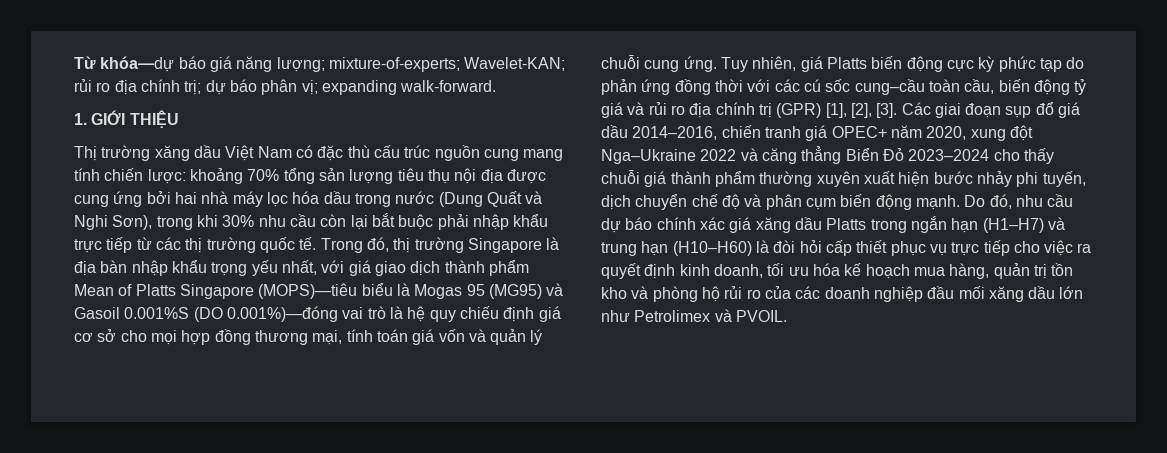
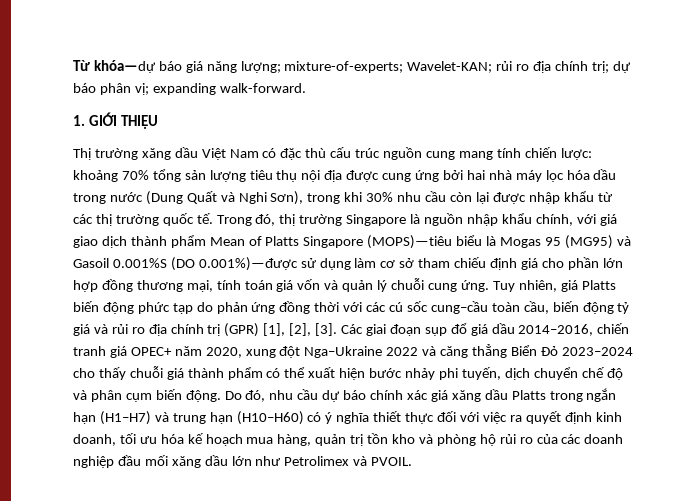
- Thị trường xăng dầu Việt Nam có đặc thù cấu trúc nguồn cung mang tính chiến lược: khoảng 70% tổng sản lượng tiêu thụ nội địa được cung ứng bởi hai nhà máy lọc hóa dầu trong nước (Dung Quất và Nghi Sơn), trong khi 30% nhu cầu còn lại bắt buộc phải nhập khẩu trực tiếp từ các thị trường quốc tế.
+ Thị trường xăng dầu Việt Nam có đặc thù cấu trúc nguồn cung mang tính chiến lược: khoảng 70% tổng sản lượng tiêu thụ nội địa được cung ứng bởi hai nhà máy lọc hóa dầu trong nước (Dung Quất và Nghi Sơn), trong khi 30% nhu cầu còn lại được nhập khẩu từ các thị trường quốc tế.
- Trong đó, thị trường Singapore là địa bàn nhập khẩu trọng yếu nhất, với giá giao dịch thành phẩm Mean of Platts Singapore (MOPS)—tiêu biểu là Mogas 95 (MG95) và Gasoil 0.001%S (DO 0.001%)—đóng vai trò là hệ quy chiếu định giá cơ sở cho mọi hợp đồng thương mại, tính toán giá vốn và quản lý chuỗi cung ứng.
+ Trong đó, thị trường Singapore là nguồn nhập khẩu chính, với giá giao dịch thành phẩm Mean of Platts Singapore (MOPS)—tiêu biểu là Mogas 95 (MG95) và Gasoil 0.001%S (DO 0.001%)—được sử dụng làm cơ sở tham chiếu định giá cho phần lớn hợp đồng thương mại, tính toán giá vốn và quản lý chuỗi cung ứng.
- Tuy nhiên, giá Platts biến động cực kỳ phức tạp do phản ứng đồng thời với các cú sốc cung–cầu toàn cầu, biến động tỷ giá và rủi ro địa chính trị (GPR) [1], [2], [3].
+ Tuy nhiên, giá Platts biến động phức tạp do phản ứng đồng thời với các cú sốc cung–cầu toàn cầu, biến động tỷ giá và rủi ro địa chính trị (GPR) [1], [2], [3].
- Các giai đoạn sụp đổ giá dầu 2014–2016, chiến tranh giá OPEC+ năm 2020, xung đột Nga–Ukraine 2022 và căng thẳng Biển Đỏ 2023–2024 cho thấy chuỗi giá thành phẩm thường xuyên xuất hiện bước nhảy phi tuyến, dịch chuyển chế độ và phân cụm biến động mạnh.
+ Các giai đoạn sụp đổ giá dầu 2014–2016, chiến tranh giá OPEC+ năm 2020, xung đột Nga–Ukraine 2022 và căng thẳng Biển Đỏ 2023–2024 cho thấy chuỗi giá thành phẩm có thể xuất hiện bước nhảy phi tuyến, dịch chuyển chế độ và phân cụm biến động.
- Do đó, nhu cầu dự báo chính xác giá xăng dầu Platts trong ngắn hạn (H1–H7) và trung hạn (H10–H60) là đòi hỏi cấp thiết phục vụ trực tiếp cho việc ra quyết định kinh doanh, tối ưu hóa kế hoạch mua hàng, quản trị tồn kho và phòng hộ rủi ro của các doanh nghiệp đầu mối xăng dầu lớn như Petrolimex và PVOIL.
+ Do đó, nhu cầu dự báo chính xác giá xăng dầu Platts trong ngắn hạn (H1–H7) và trung hạn (H10–H60) có ý nghĩa thiết thực đối với việc ra quyết định kinh doanh, tối ưu hóa kế hoạch mua hàng, quản trị tồn kho và phòng hộ rủi ro của các doanh nghiệp đầu mối xăng dầu lớn như Petrolimex và PVOIL.

